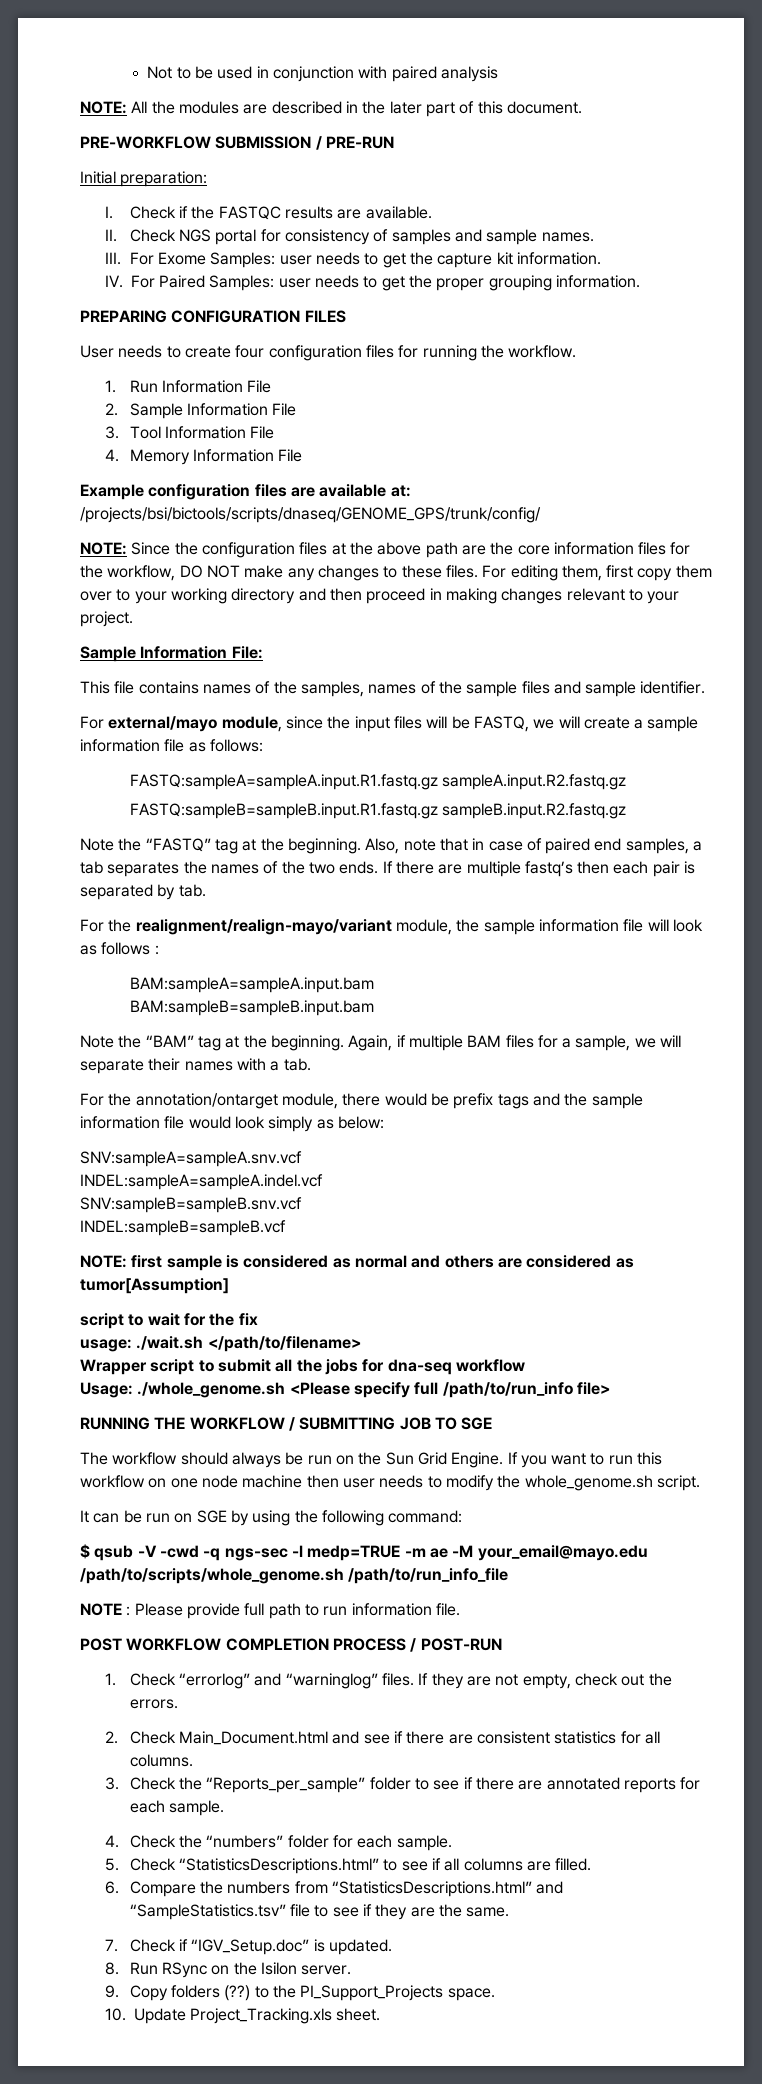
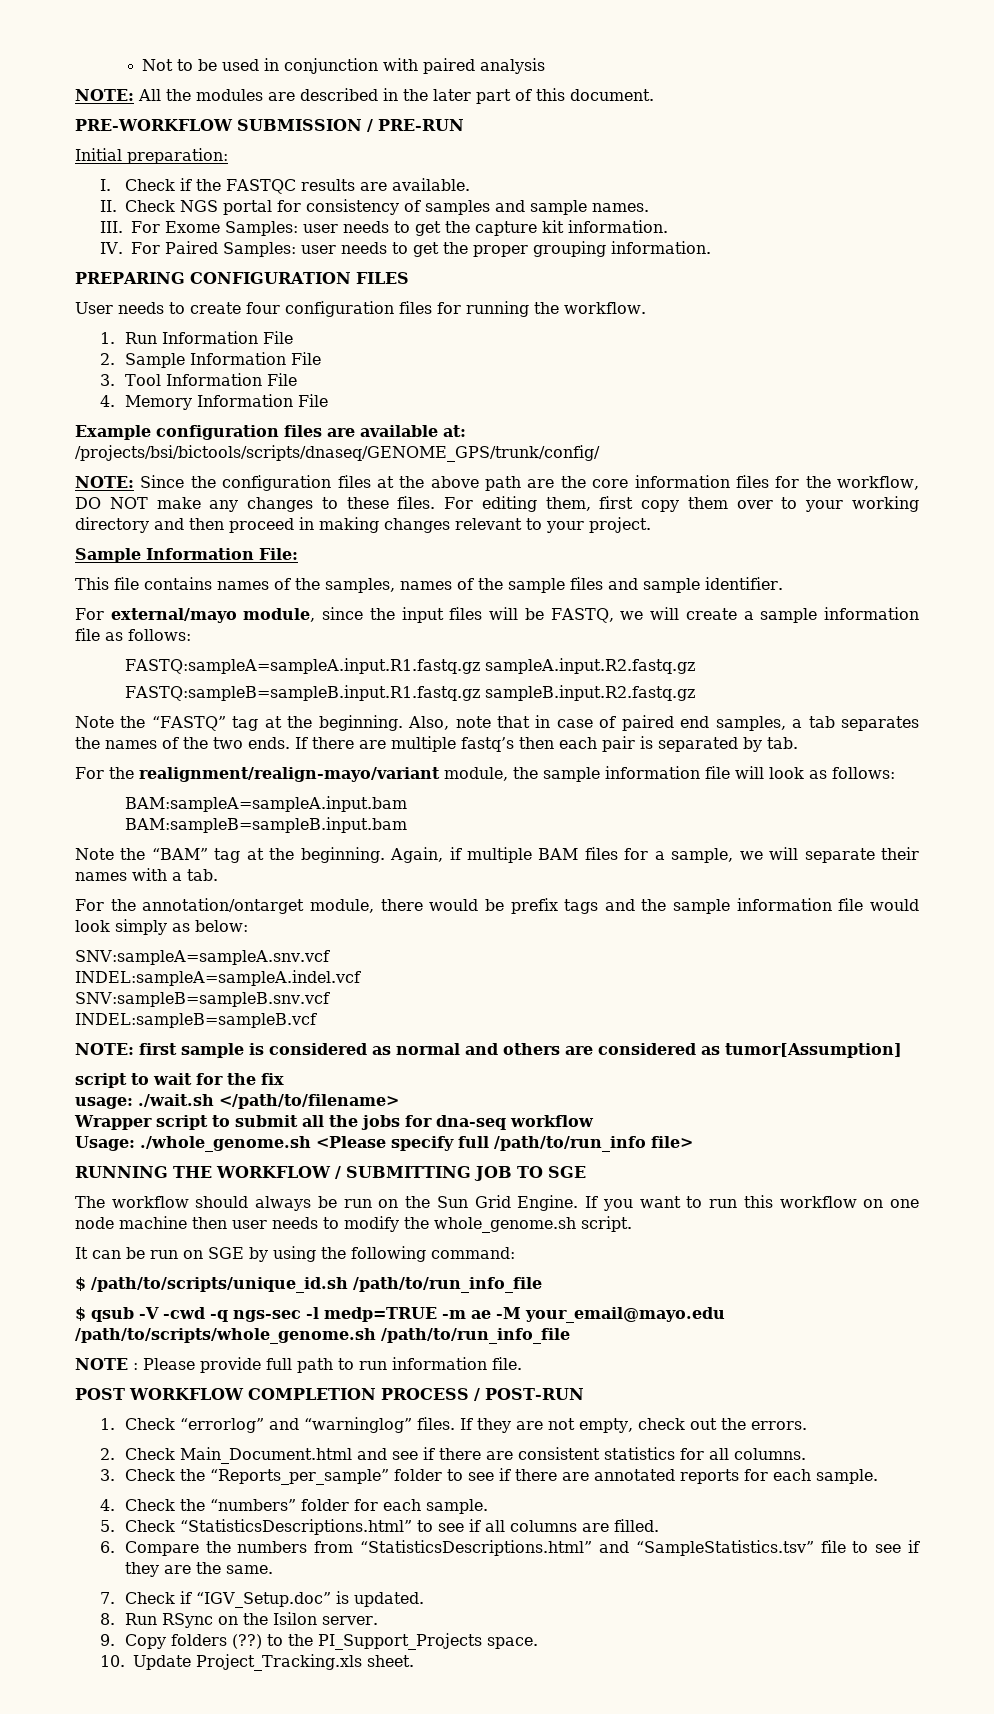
- For the realignment/realign-mayo/variant module, the sample information file will look as follows :
+ For the realignment/realign-mayo/variant module, the sample information file will look as follows:
+ $ /path/to/scripts/unique_id.sh /path/to/run_info_file

